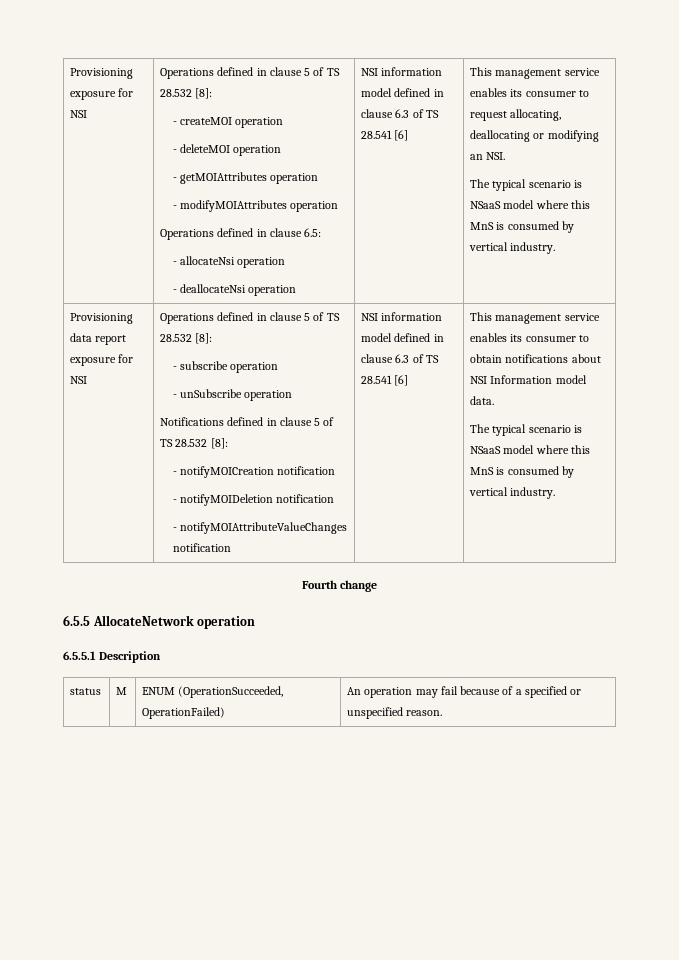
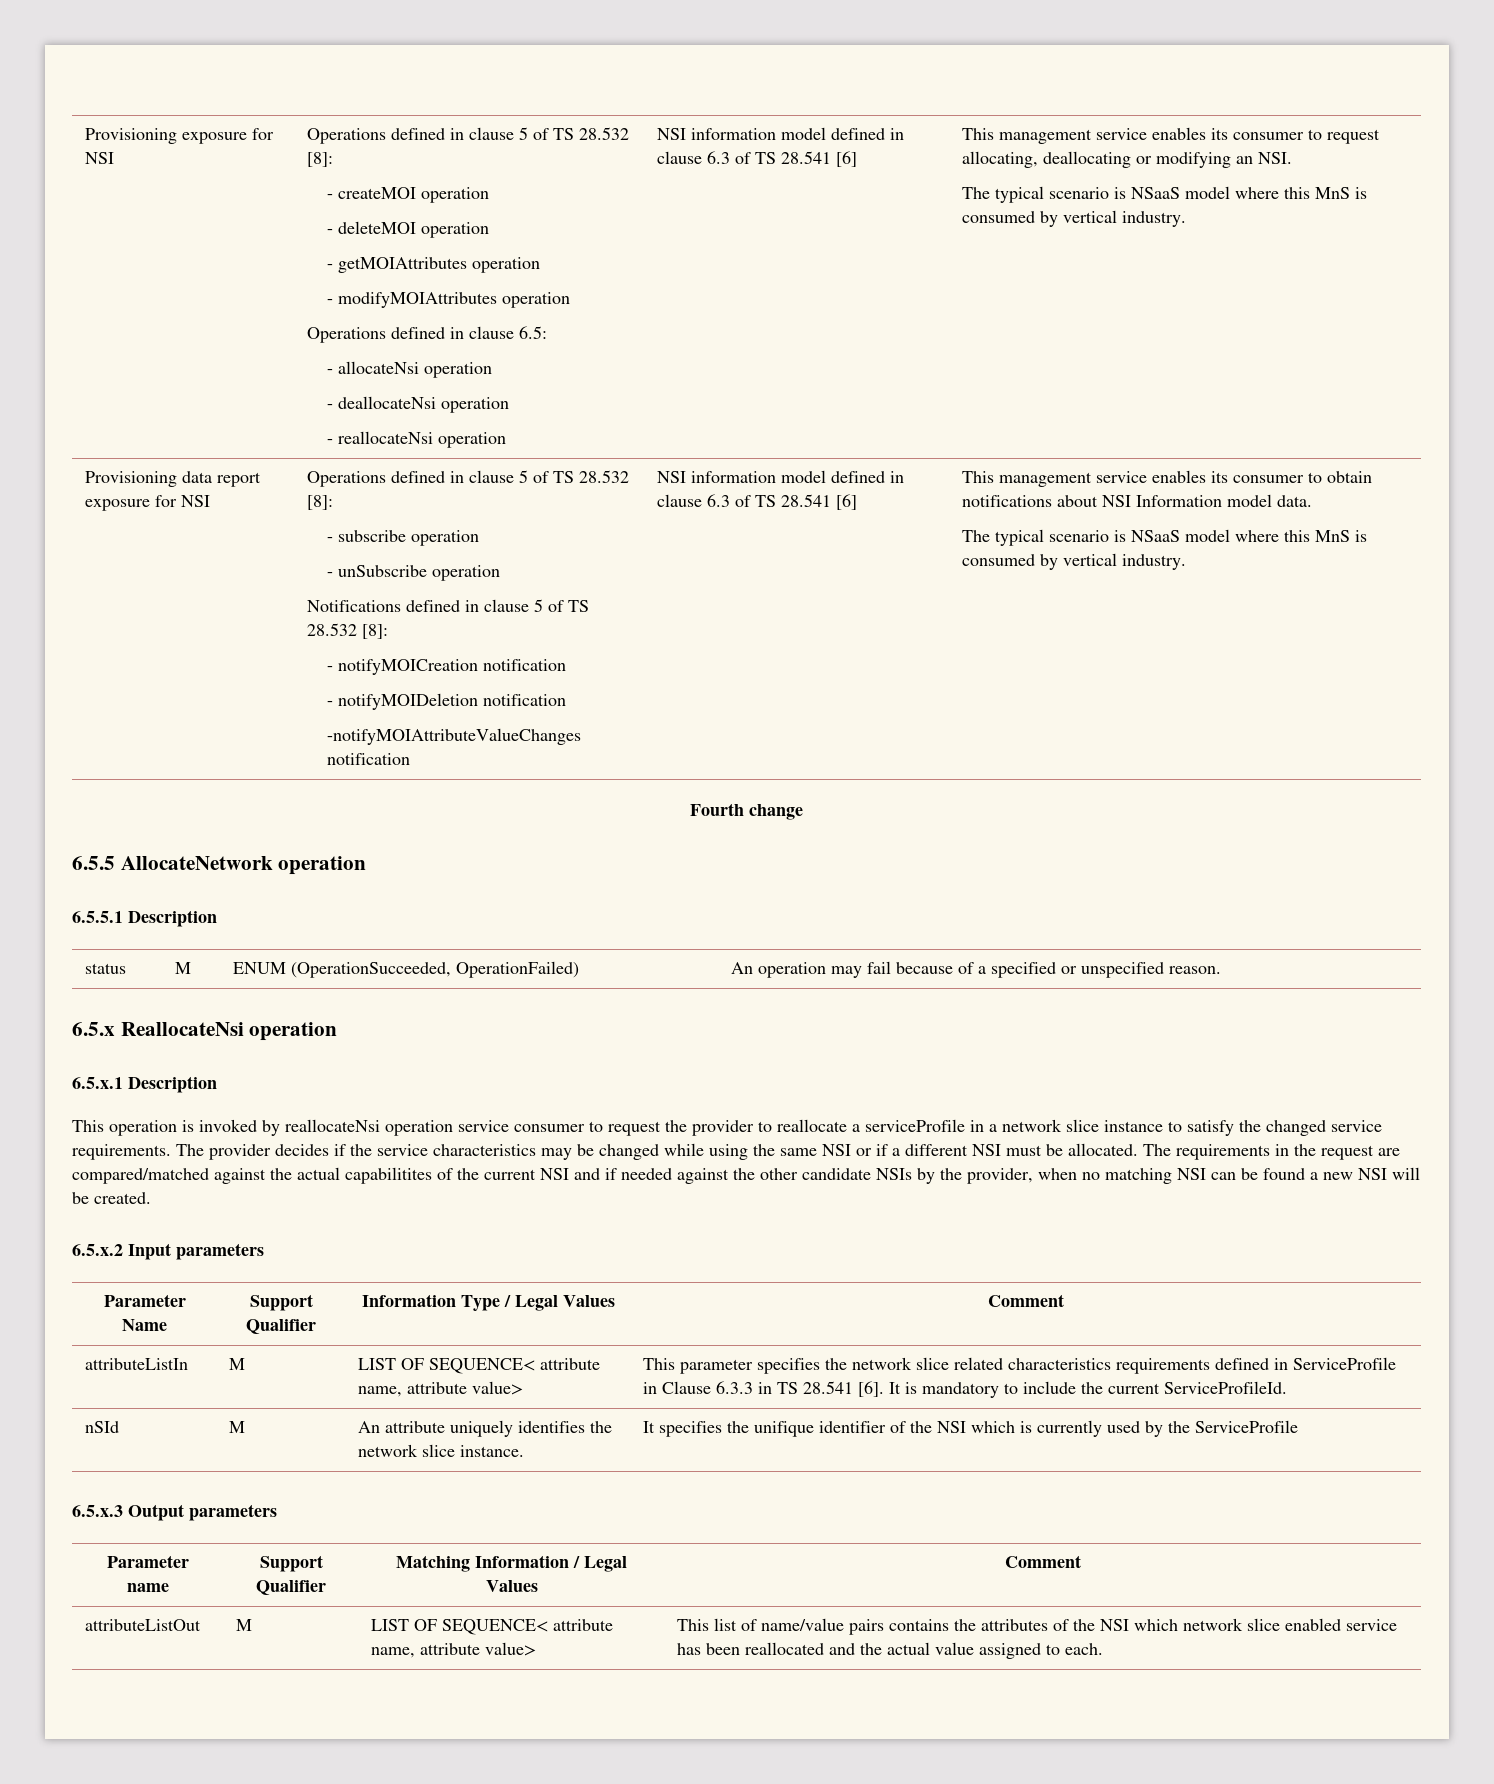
+ - reallocateNsi operation
- - notifyMOIAttributeValueChanges notification
+ -notifyMOIAttributeValueChanges notification
+ 6.5.x ReallocateNsi operation
+ 6.5.x.1 Description
+ This operation is invoked by reallocateNsi operation service consumer to request the provider to reallocate a serviceProfile in a network slice instance to satisfy the changed service requirements. The provider decides if the service characteristics may be changed while using the same NSI or if a different NSI must be allocated. The requirements in the request are compared/matched against the actual capabilitites of the current NSI and if needed against the other candidate NSIs by the provider, when no matching NSI can be found a new NSI will be created.
+ 6.5.x.2 Input parameters
+ Parameter Name | Support Qualifier | Information Type / Legal Values | Comment
+ attributeListIn | M | LIST OF SEQUENCE< attribute name, attribute value> | This parameter specifies the network slice related characteristics requirements defined in ServiceProfile in Clause 6.3.3 in TS 28.541 [6]. It is mandatory to include the current ServiceProfileId.
+ nSId | M | An attribute uniquely identifies the network slice instance. | It specifies the unifique identifier of the NSI which is currently used by the ServiceProfile
+ 6.5.x.3 Output parameters
+ Parameter name | Support Qualifier | Matching Information / Legal Values | Comment
+ attributeListOut | M | LIST OF SEQUENCE< attribute name, attribute value> | This list of name/value pairs contains the attributes of the NSI which network slice enabled service has been reallocated and the actual value assigned to each.

